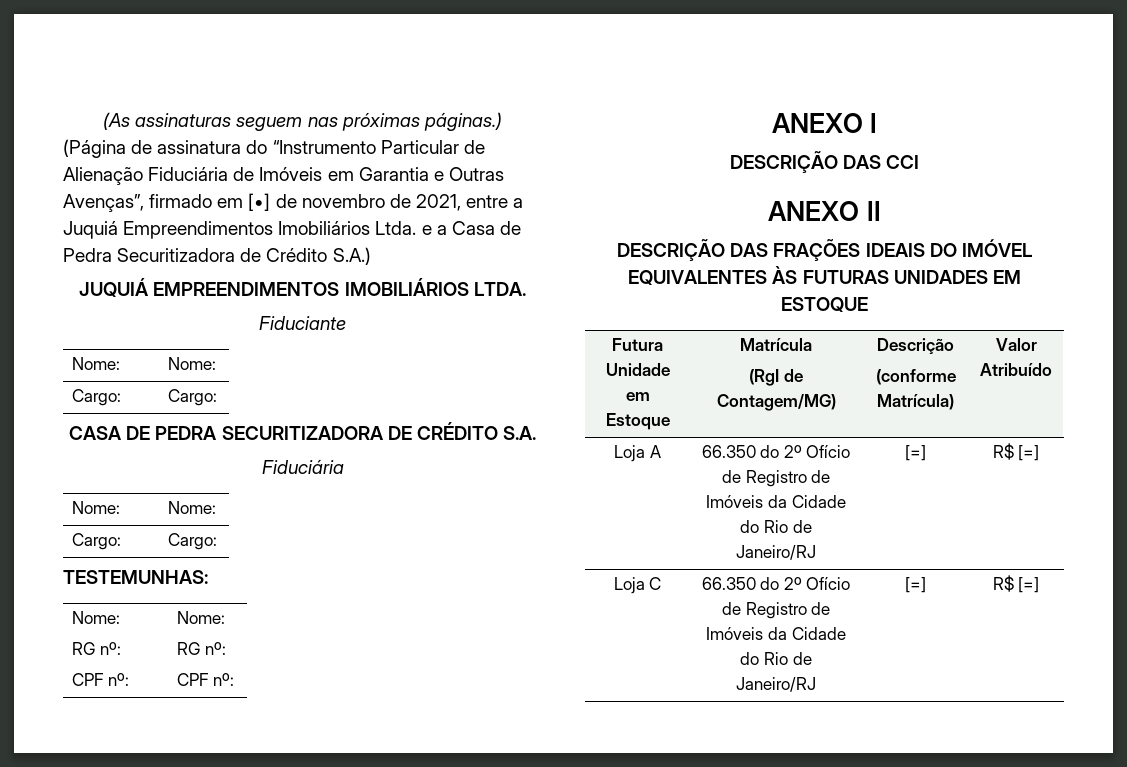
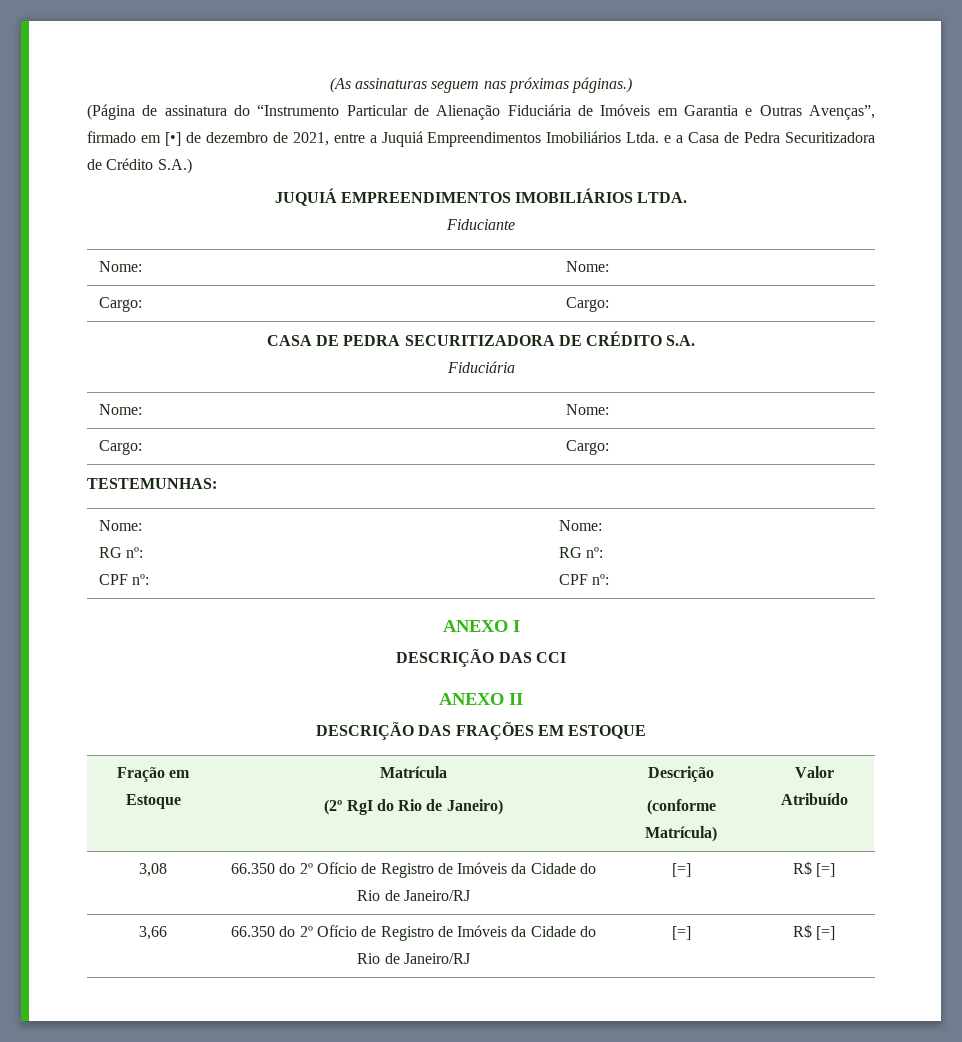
- (Página de assinatura do “Instrumento Particular de Alienação Fiduciária de Imóveis em Garantia e Outras Avenças”, firmado em [•] de novembro de 2021, entre a Juquiá Empreendimentos Imobiliários Ltda. e a Casa de Pedra Securitizadora de Crédito S.A.)
+ (Página de assinatura do “Instrumento Particular de Alienação Fiduciária de Imóveis em Garantia e Outras Avenças”, firmado em [•] de dezembro de 2021, entre a Juquiá Empreendimentos Imobiliários Ltda. e a Casa de Pedra Securitizadora de Crédito S.A.)
- DESCRIÇÃO DAS FRAÇÕES IDEAIS DO IMÓVEL EQUIVALENTES ÀS FUTURAS UNIDADES EM ESTOQUE
+ DESCRIÇÃO DAS FRAÇÕES EM ESTOQUE
- Futura Unidade em Estoque | Matrícula
- (RgI de Contagem/MG) | Descrição
+ Fração em Estoque | Matrícula
+ (2º RgI do Rio de Janeiro) | Descrição
- Loja A | 66.350 do 2º Ofício de Registro de Imóveis da Cidade do Rio de Janeiro/RJ | [=] | R$ [=]
+ 3,08 | 66.350 do 2º Ofício de Registro de Imóveis da Cidade do Rio de Janeiro/RJ | [=] | R$ [=]
- Loja C | 66.350 do 2º Ofício de Registro de Imóveis da Cidade do Rio de Janeiro/RJ | [=] | R$ [=]
+ 3,66 | 66.350 do 2º Ofício de Registro de Imóveis da Cidade do Rio de Janeiro/RJ | [=] | R$ [=]

